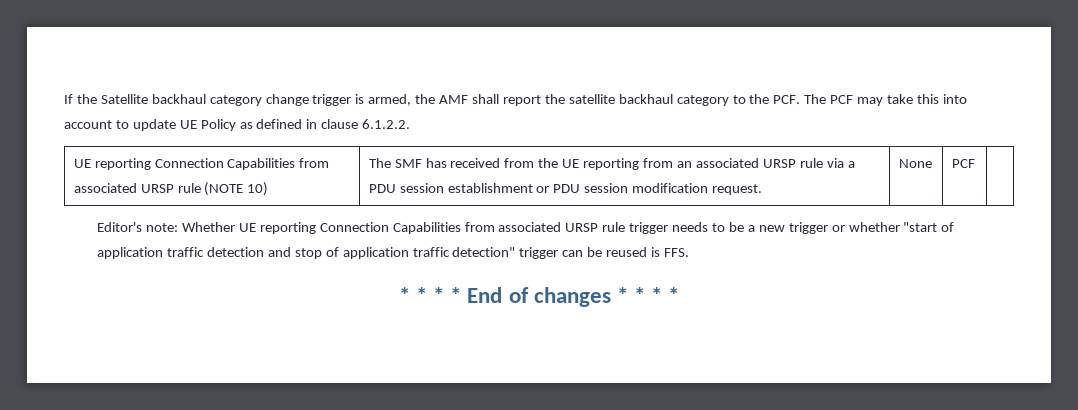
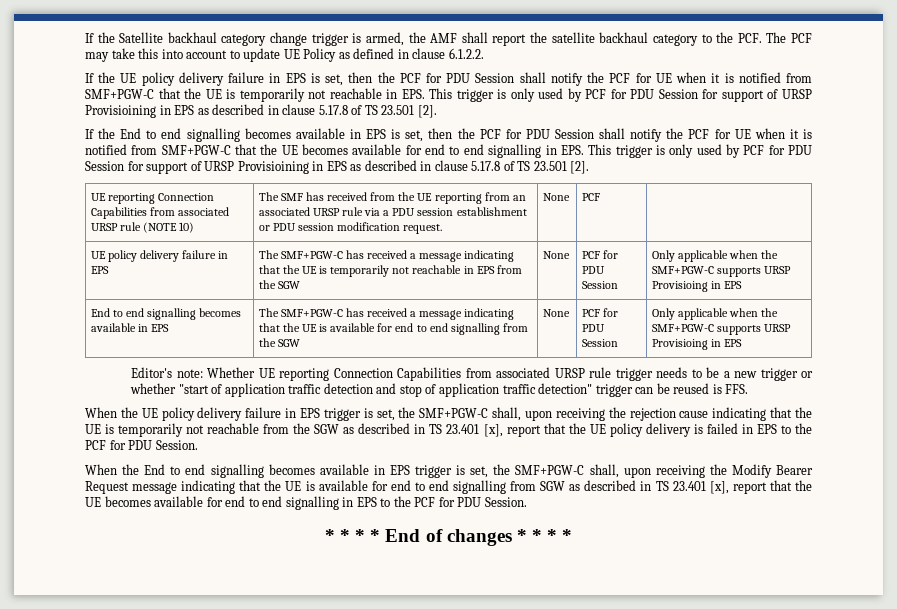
+ If the UE policy delivery failure in EPS is set, then the PCF for PDU Session shall notify the PCF for UE when it is notified from SMF+PGW-C that the UE is temporarily not reachable in EPS. This trigger is only used by PCF for PDU Session for support of URSP Provisioining in EPS as described in clause 5.17.8 of TS 23.501 [2].
+ If the End to end signalling becomes available in EPS is set, then the PCF for PDU Session shall notify the PCF for UE when it is notified from SMF+PGW-C that the UE becomes available for end to end signalling in EPS. This trigger is only used by PCF for PDU Session for support of URSP Provisioining in EPS as described in clause 5.17.8 of TS 23.501 [2].
+ UE policy delivery failure in EPS | The SMF+PGW-C has received a message indicating that the UE is temporarily not reachable in EPS from the SGW | None | PCF for PDU Session | Only applicable when the SMF+PGW-C supports URSP Provisioing in EPS
+ End to end signalling becomes available in EPS | The SMF+PGW-C has received a message indicating that the UE is available for end to end signalling from the SGW | None | PCF for PDU Session | Only applicable when the SMF+PGW-C supports URSP Provisioing in EPS
+ When the UE policy delivery failure in EPS trigger is set, the SMF+PGW-C shall, upon receiving the rejection cause indicating that the UE is temporarily not reachable from the SGW as described in TS 23.401 [x], report that the UE policy delivery is failed in EPS to the PCF for PDU Session.
+ When the End to end signalling becomes available in EPS trigger is set, the SMF+PGW-C shall, upon receiving the Modify Bearer Request message indicating that the UE is available for end to end signalling from SGW as described in TS 23.401 [x], report that the UE becomes available for end to end signalling in EPS to the PCF for PDU Session.

